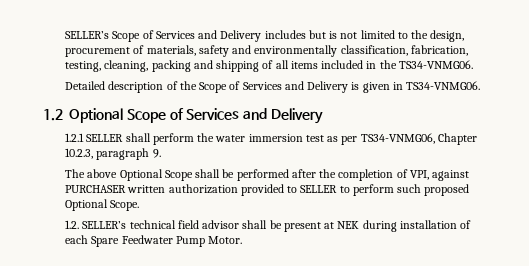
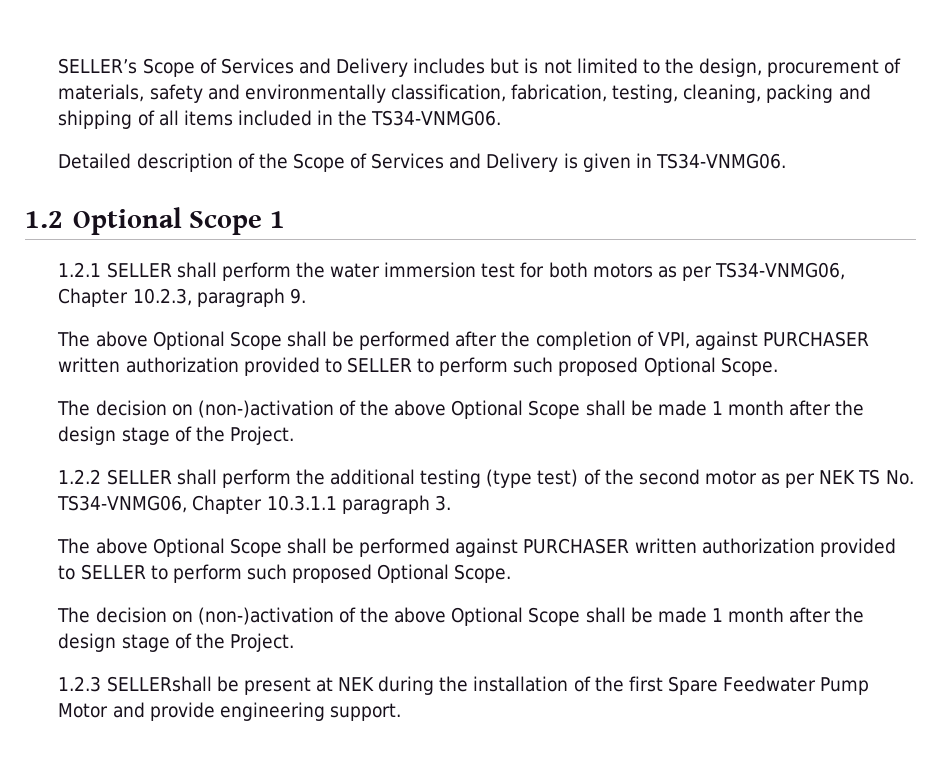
- 1.2 Optional Scope of Services and Delivery
+ 1.2 Optional Scope 1
- 1.2.1 SELLER shall perform the water immersion test as per TS34-VNMG06, Chapter 10.2.3, paragraph 9.
+ 1.2.1 SELLER shall perform the water immersion test for both motors as per TS34-VNMG06, Chapter 10.2.3, paragraph 9.
  The above Optional Scope shall be performed after the completion of VPI, against PURCHASER written authorization provided to SELLER to perform such proposed Optional Scope.
- 1.2. SELLER’s technical field advisor shall be present at NEK during installation of each Spare Feedwater Pump Motor.
+ The decision on (non-)activation of the above Optional Scope shall be made 1 month after the design stage of the Project.
+ 1.2.2 SELLER shall perform the additional testing (type test) of the second motor as per NEK TS No. TS34-VNMG06, Chapter 10.3.1.1 paragraph 3.
+ The above Optional Scope shall be performed against PURCHASER written authorization provided to SELLER to perform such proposed Optional Scope.
+ The decision on (non-)activation of the above Optional Scope shall be made 1 month after the design stage of the Project.
+ 1.2.3 SELLERshall be present at NEK during the installation of the first Spare Feedwater Pump Motor and provide engineering support.

